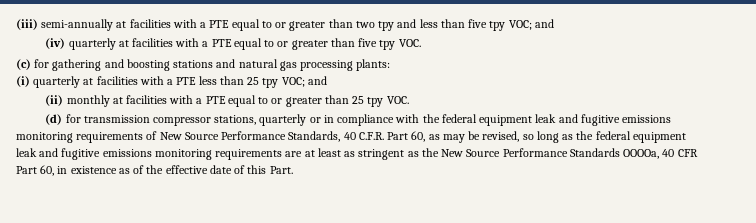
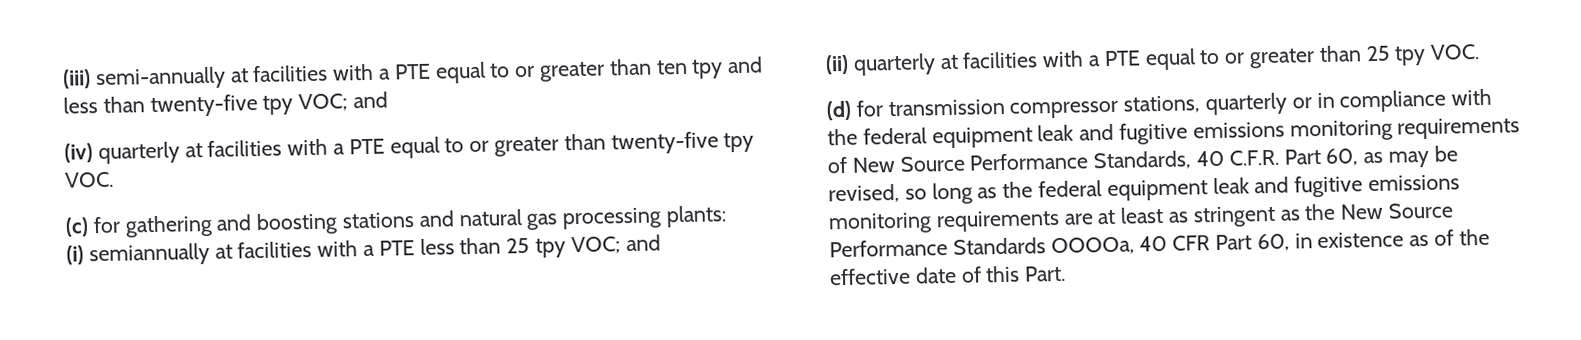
- (iii) semi-annually at facilities with a PTE equal to or greater than two tpy and less than five tpy VOC; and
+ (iii) semi-annually at facilities with a PTE equal to or greater than ten tpy and less than twenty-five tpy VOC; and
- (iv) quarterly at facilities with a PTE equal to or greater than five tpy VOC.
+ (iv) quarterly at facilities with a PTE equal to or greater than twenty-five tpy VOC.
- (i) quarterly at facilities with a PTE less than 25 tpy VOC; and
+ (i) semiannually at facilities with a PTE less than 25 tpy VOC; and
- (ii) monthly at facilities with a PTE equal to or greater than 25 tpy VOC.
+ (ii) quarterly at facilities with a PTE equal to or greater than 25 tpy VOC.

